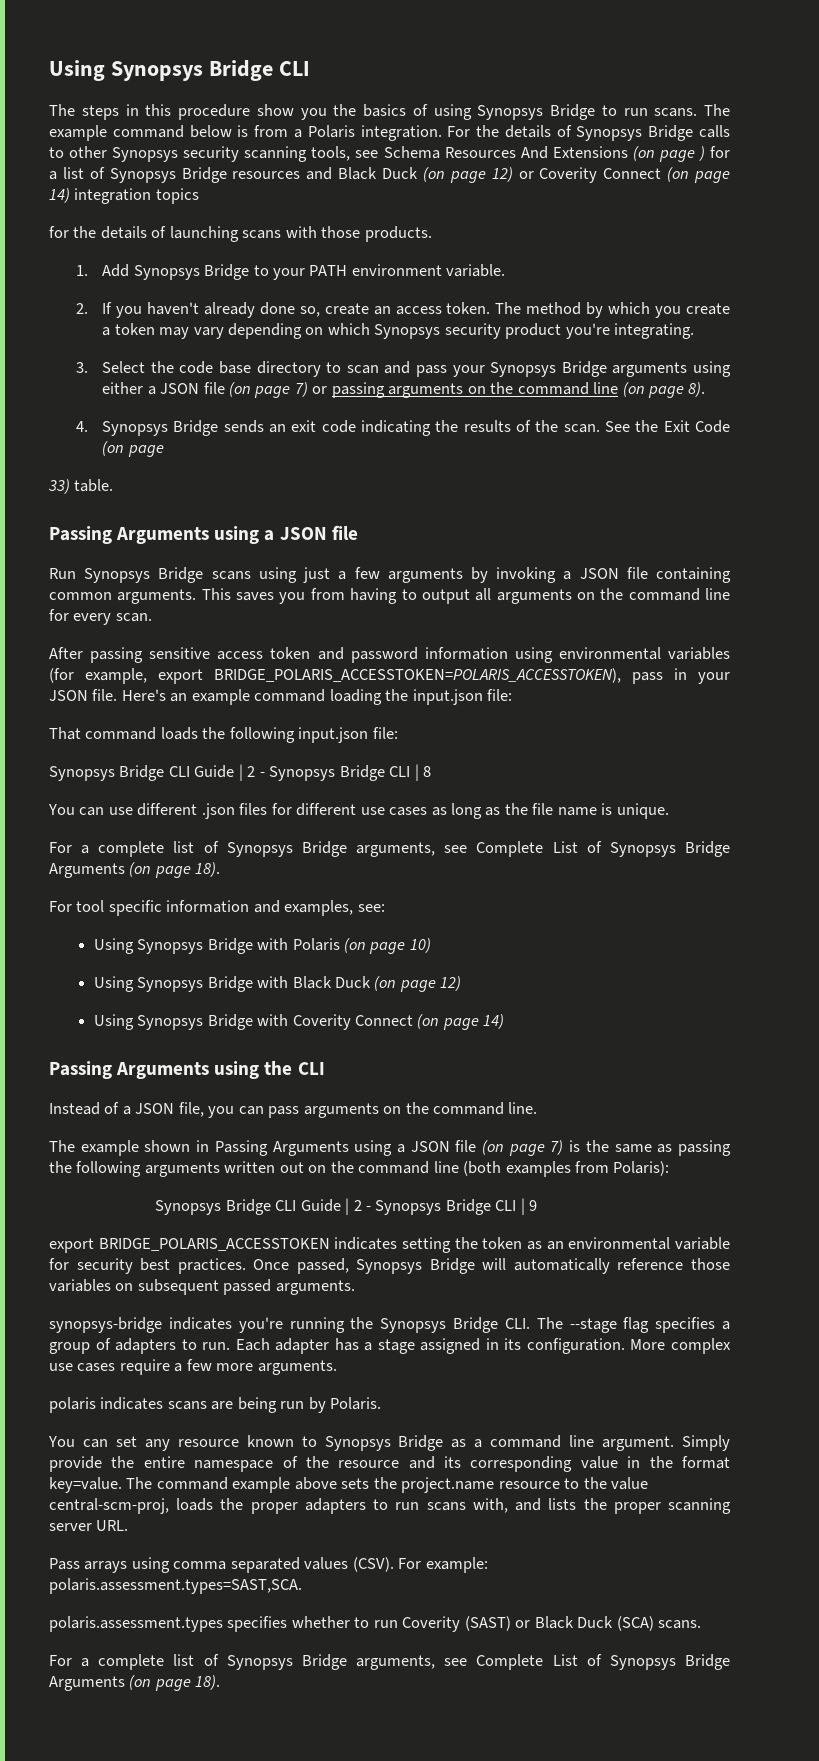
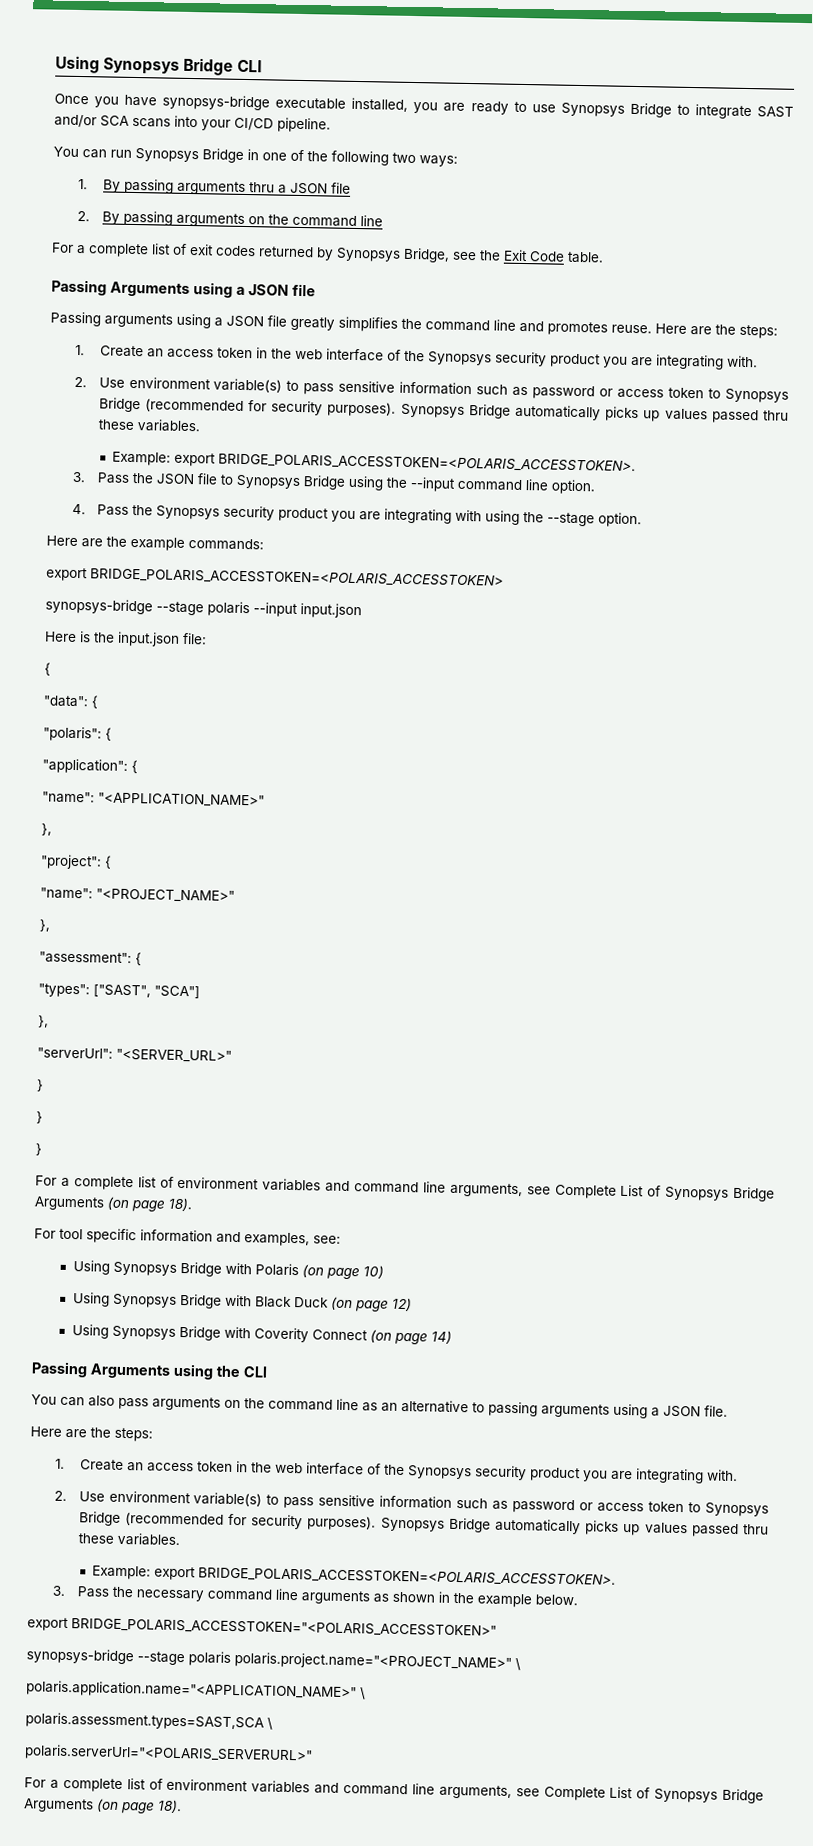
- The steps in this procedure show you the basics of using Synopsys Bridge to run scans. The example command below is from a Polaris integration. For the details of Synopsys Bridge calls to other Synopsys security scanning tools, see Schema Resources And Extensions (on page ) for a list of Synopsys Bridge resources and Black Duck (on page 12) or Coverity Connect (on page 14) integration topics
- for the details of launching scans with those products.
- 1. Add Synopsys Bridge to your PATH environment variable.
- 2. If you haven't already done so, create an access token. The method by which you create a token may vary depending on which Synopsys security product you're integrating.
- 3. Select the code base directory to scan and pass your Synopsys Bridge arguments using either a JSON file (on page 7) or passing arguments on the command line (on page 8).
- 4. Synopsys Bridge sends an exit code indicating the results of the scan. See the Exit Code (on page
- 33) table.
+ Once you have synopsys-bridge executable installed, you are ready to use Synopsys Bridge to integrate SAST and/or SCA scans into your CI/CD pipeline.
+ You can run Synopsys Bridge in one of the following two ways:
+ 1. By passing arguments thru a JSON file
+ 2. By passing arguments on the command line
+ For a complete list of exit codes returned by Synopsys Bridge, see the Exit Code table.
- Run Synopsys Bridge scans using just a few arguments by invoking a JSON file containing common arguments. This saves you from having to output all arguments on the command line for every scan.
- After passing sensitive access token and password information using environmental variables (for example, export BRIDGE_POLARIS_ACCESSTOKEN=POLARIS_ACCESSTOKEN), pass in your JSON file. Here's an example command loading the input.json file:
- That command loads the following input.json file:
- Synopsys Bridge CLI Guide | 2 - Synopsys Bridge CLI | 8
- You can use different .json files for different use cases as long as the file name is unique.
- For a complete list of Synopsys Bridge arguments, see Complete List of Synopsys Bridge Arguments (on page 18).
+ Passing arguments using a JSON file greatly simplifies the command line and promotes reuse. Here are the steps:
+ 1. Create an access token in the web interface of the Synopsys security product you are integrating with.
+ 2. Use environment variable(s) to pass sensitive information such as password or access token to Synopsys Bridge (recommended for security purposes). Synopsys Bridge automatically picks up values passed thru these variables.
+ Example: export BRIDGE_POLARIS_ACCESSTOKEN=<POLARIS_ACCESSTOKEN>.
+ 3. Pass the JSON file to Synopsys Bridge using the --input command line option.
+ 4. Pass the Synopsys security product you are integrating with using the --stage option.
+ Here are the example commands:
+ export BRIDGE_POLARIS_ACCESSTOKEN=<POLARIS_ACCESSTOKEN>
+ synopsys-bridge --stage polaris --input input.json
+ Here is the input.json file:
+ {
+ "data": {
+ "polaris": {
+ "application": {
+ "name": "<APPLICATION_NAME>"
+ },
+ "project": {
+ "name": "<PROJECT_NAME>"
+ },
+ "assessment": {
+ "types": ["SAST", "SCA"]
+ },
+ "serverUrl": "<SERVER_URL>"
+ }
+ }
+ }
+ For a complete list of environment variables and command line arguments, see Complete List of Synopsys Bridge Arguments (on page 18).
- Instead of a JSON file, you can pass arguments on the command line.
- The example shown in Passing Arguments using a JSON file (on page 7) is the same as passing the following arguments written out on the command line (both examples from Polaris):
- Synopsys Bridge CLI Guide | 2 - Synopsys Bridge CLI | 9
- export BRIDGE_POLARIS_ACCESSTOKEN indicates setting the token as an environmental variable for security best practices. Once passed, Synopsys Bridge will automatically reference those variables on subsequent passed arguments.
- synopsys-bridge indicates you're running the Synopsys Bridge CLI. The --stage flag specifies a group of adapters to run. Each adapter has a stage assigned in its configuration. More complex use cases require a few more arguments.
- polaris indicates scans are being run by Polaris.
- You can set any resource known to Synopsys Bridge as a command line argument. Simply provide the entire namespace of the resource and its corresponding value in the format key=value. The command example above sets the project.name resource to the value central-scm-proj, loads the proper adapters to run scans with, and lists the proper scanning server URL.
- Pass arrays using comma separated values (CSV). For example: polaris.assessment.types=SAST,SCA.
- polaris.assessment.types specifies whether to run Coverity (SAST) or Black Duck (SCA) scans.
- For a complete list of Synopsys Bridge arguments, see Complete List of Synopsys Bridge Arguments (on page 18).
+ You can also pass arguments on the command line as an alternative to passing arguments using a JSON file.
+ Here are the steps:
+ 1. Create an access token in the web interface of the Synopsys security product you are integrating with.
+ 2. Use environment variable(s) to pass sensitive information such as password or access token to Synopsys Bridge (recommended for security purposes). Synopsys Bridge automatically picks up values passed thru these variables.
+ Example: export BRIDGE_POLARIS_ACCESSTOKEN=<POLARIS_ACCESSTOKEN>.
+ 3. Pass the necessary command line arguments as shown in the example below.
+ export BRIDGE_POLARIS_ACCESSTOKEN="<POLARIS_ACCESSTOKEN>"
+ synopsys-bridge --stage polaris polaris.project.name="<PROJECT_NAME>" \
+ polaris.application.name="<APPLICATION_NAME>" \
+ polaris.assessment.types=SAST,SCA \
+ polaris.serverUrl="<POLARIS_SERVERURL>"
+ For a complete list of environment variables and command line arguments, see Complete List of Synopsys Bridge Arguments (on page 18).

